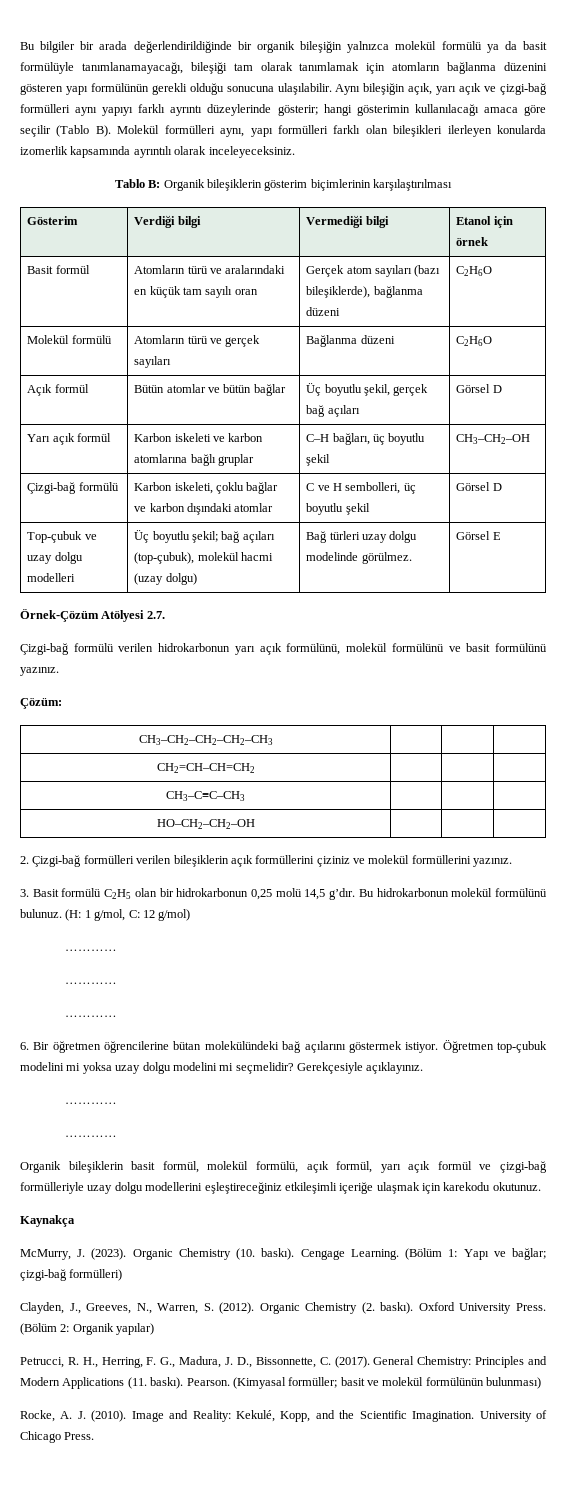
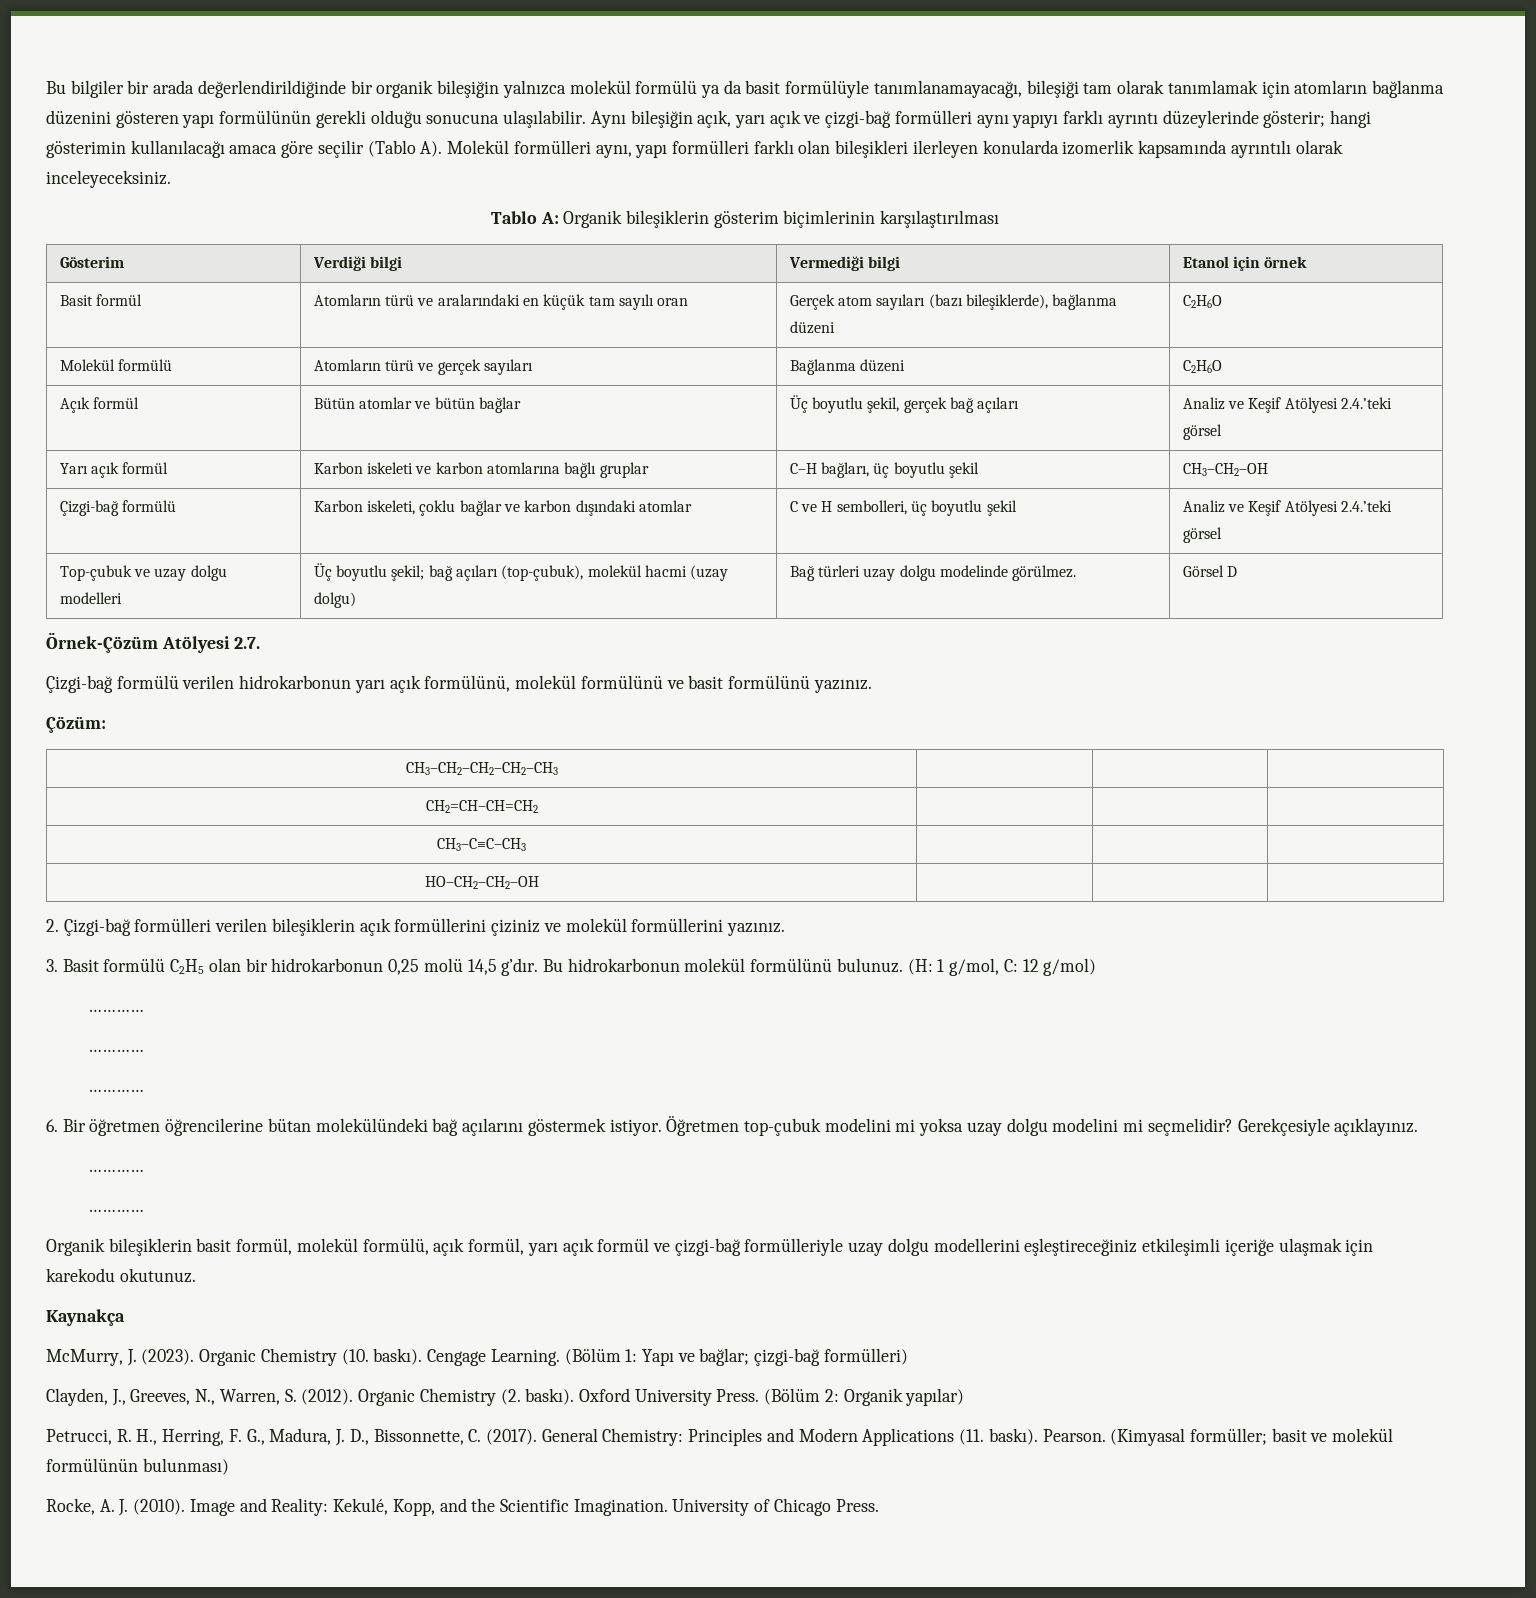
- Aynı bileşiğin açık, yarı açık ve çizgi-bağ formülleri aynı yapıyı farklı ayrıntı düzeylerinde gösterir; hangi gösterimin kullanılacağı amaca göre seçilir (Tablo B). Molekül formülleri aynı, yapı formülleri farklı olan bileşikleri ilerleyen konularda izomerlik kapsamında ayrıntılı olarak inceleyeceksiniz.
+ Aynı bileşiğin açık, yarı açık ve çizgi-bağ formülleri aynı yapıyı farklı ayrıntı düzeylerinde gösterir; hangi gösterimin kullanılacağı amaca göre seçilir (Tablo A). Molekül formülleri aynı, yapı formülleri farklı olan bileşikleri ilerleyen konularda izomerlik kapsamında ayrıntılı olarak inceleyeceksiniz.
- Tablo B: Organik bileşiklerin gösterim biçimlerinin karşılaştırılması
+ Tablo A: Organik bileşiklerin gösterim biçimlerinin karşılaştırılması
- Açık formül | Bütün atomlar ve bütün bağlar | Üç boyutlu şekil, gerçek bağ açıları | Görsel D
+ Açık formül | Bütün atomlar ve bütün bağlar | Üç boyutlu şekil, gerçek bağ açıları | Analiz ve Keşif Atölyesi 2.4.’teki görsel
- Çizgi-bağ formülü | Karbon iskeleti, çoklu bağlar ve karbon dışındaki atomlar | C ve H sembolleri, üç boyutlu şekil | Görsel D
+ Çizgi-bağ formülü | Karbon iskeleti, çoklu bağlar ve karbon dışındaki atomlar | C ve H sembolleri, üç boyutlu şekil | Analiz ve Keşif Atölyesi 2.4.’teki görsel
- Top-çubuk ve uzay dolgu modelleri | Üç boyutlu şekil; bağ açıları (top-çubuk), molekül hacmi (uzay dolgu) | Bağ türleri uzay dolgu modelinde görülmez. | Görsel E
+ Top-çubuk ve uzay dolgu modelleri | Üç boyutlu şekil; bağ açıları (top-çubuk), molekül hacmi (uzay dolgu) | Bağ türleri uzay dolgu modelinde görülmez. | Görsel D

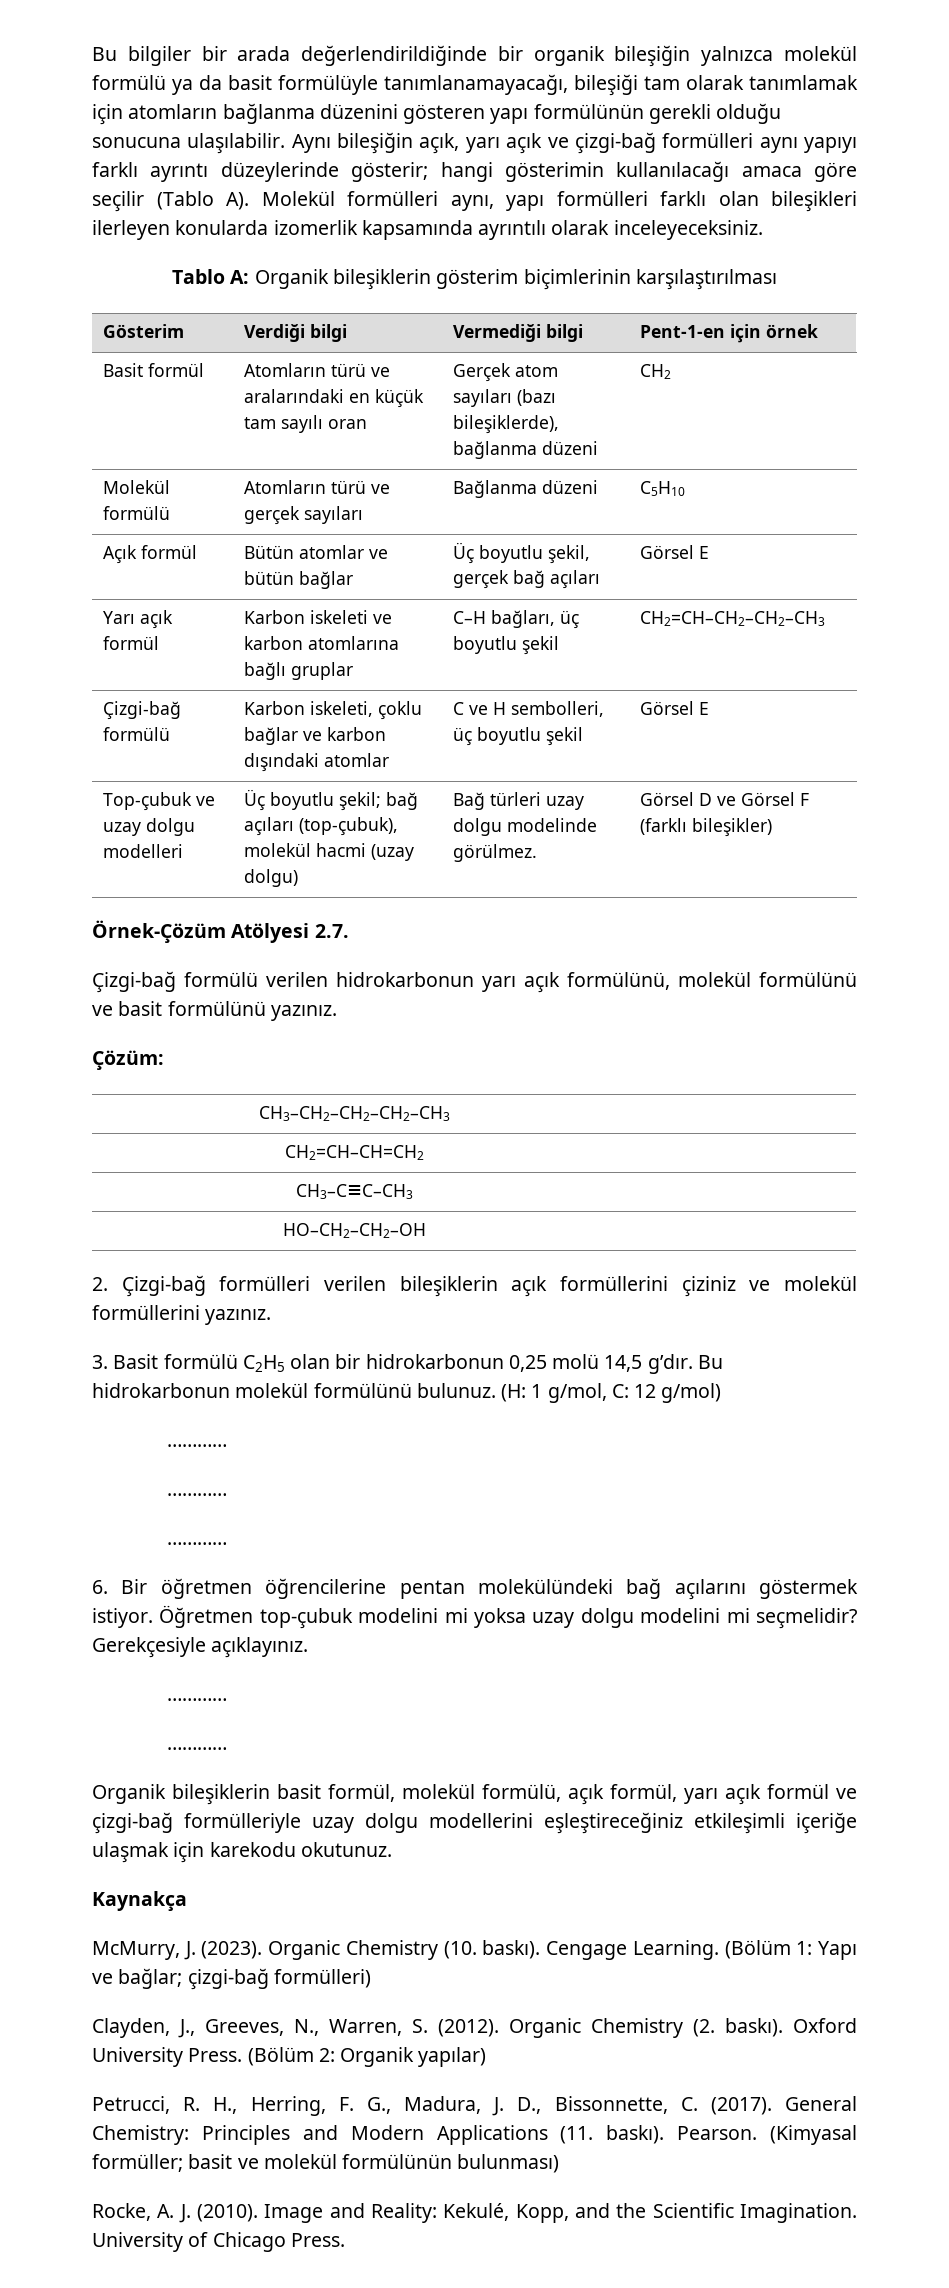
- Gösterim | Verdiği bilgi | Vermediği bilgi | Etanol için örnek
+ Gösterim | Verdiği bilgi | Vermediği bilgi | Pent-1-en için örnek
- Basit formül | Atomların türü ve aralarındaki en küçük tam sayılı oran | Gerçek atom sayıları (bazı bileşiklerde), bağlanma düzeni | C2H6O
+ Basit formül | Atomların türü ve aralarındaki en küçük tam sayılı oran | Gerçek atom sayıları (bazı bileşiklerde), bağlanma düzeni | CH2
- Molekül formülü | Atomların türü ve gerçek sayıları | Bağlanma düzeni | C2H6O
+ Molekül formülü | Atomların türü ve gerçek sayıları | Bağlanma düzeni | C5H10
- Açık formül | Bütün atomlar ve bütün bağlar | Üç boyutlu şekil, gerçek bağ açıları | Analiz ve Keşif Atölyesi 2.4.’teki görsel
+ Açık formül | Bütün atomlar ve bütün bağlar | Üç boyutlu şekil, gerçek bağ açıları | Görsel E
- Yarı açık formül | Karbon iskeleti ve karbon atomlarına bağlı gruplar | C–H bağları, üç boyutlu şekil | CH3–CH2–OH
+ Yarı açık formül | Karbon iskeleti ve karbon atomlarına bağlı gruplar | C–H bağları, üç boyutlu şekil | CH2=CH–CH2–CH2–CH3
- Çizgi-bağ formülü | Karbon iskeleti, çoklu bağlar ve karbon dışındaki atomlar | C ve H sembolleri, üç boyutlu şekil | Analiz ve Keşif Atölyesi 2.4.’teki görsel
+ Çizgi-bağ formülü | Karbon iskeleti, çoklu bağlar ve karbon dışındaki atomlar | C ve H sembolleri, üç boyutlu şekil | Görsel E
- Top-çubuk ve uzay dolgu modelleri | Üç boyutlu şekil; bağ açıları (top-çubuk), molekül hacmi (uzay dolgu) | Bağ türleri uzay dolgu modelinde görülmez. | Görsel D
+ Top-çubuk ve uzay dolgu modelleri | Üç boyutlu şekil; bağ açıları (top-çubuk), molekül hacmi (uzay dolgu) | Bağ türleri uzay dolgu modelinde görülmez. | Görsel D ve Görsel F (farklı bileşikler)
- 6. Bir öğretmen öğrencilerine bütan molekülündeki bağ açılarını göstermek istiyor.
+ 6. Bir öğretmen öğrencilerine pentan molekülündeki bağ açılarını göstermek istiyor.

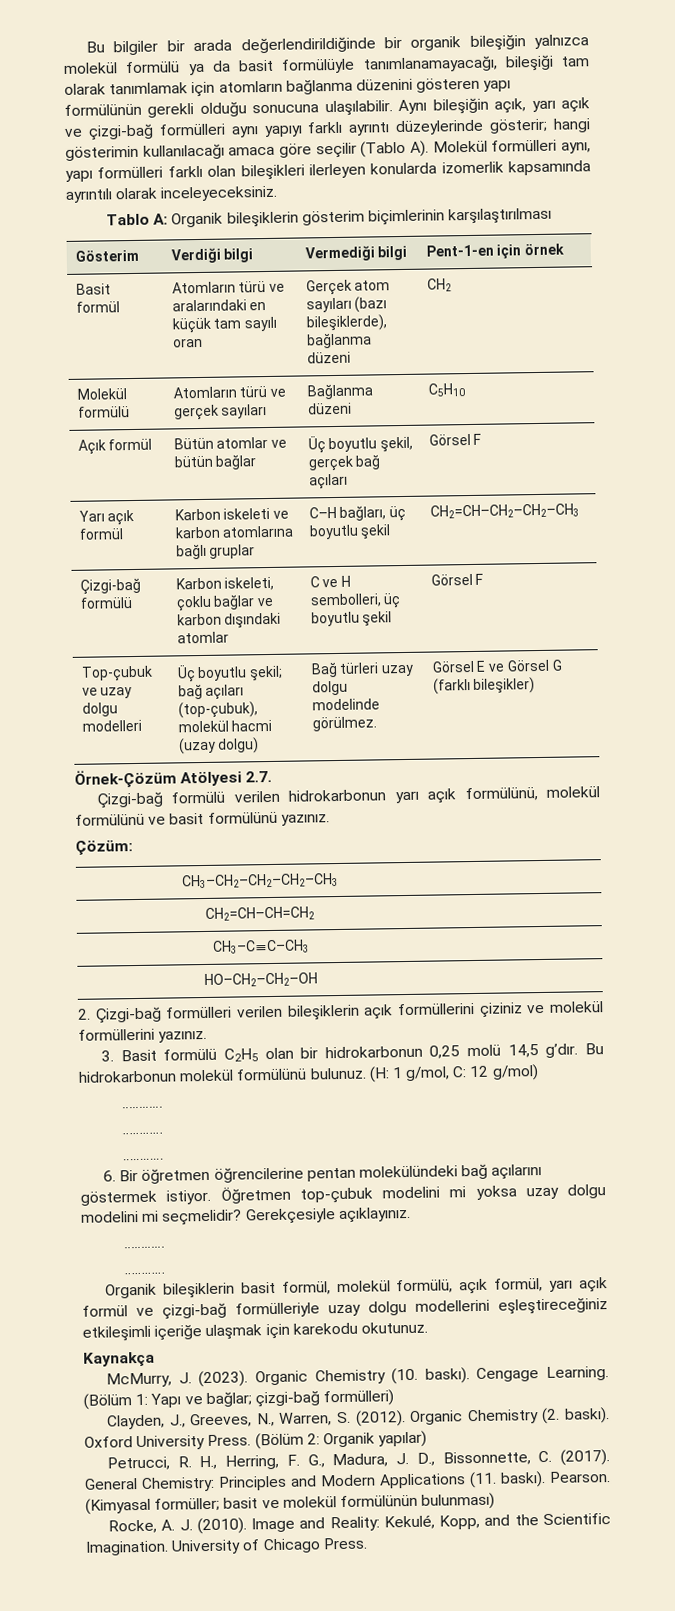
- Açık formül | Bütün atomlar ve bütün bağlar | Üç boyutlu şekil, gerçek bağ açıları | Görsel E
+ Açık formül | Bütün atomlar ve bütün bağlar | Üç boyutlu şekil, gerçek bağ açıları | Görsel F
- Çizgi-bağ formülü | Karbon iskeleti, çoklu bağlar ve karbon dışındaki atomlar | C ve H sembolleri, üç boyutlu şekil | Görsel E
+ Çizgi-bağ formülü | Karbon iskeleti, çoklu bağlar ve karbon dışındaki atomlar | C ve H sembolleri, üç boyutlu şekil | Görsel F
- Top-çubuk ve uzay dolgu modelleri | Üç boyutlu şekil; bağ açıları (top-çubuk), molekül hacmi (uzay dolgu) | Bağ türleri uzay dolgu modelinde görülmez. | Görsel D ve Görsel F (farklı bileşikler)
+ Top-çubuk ve uzay dolgu modelleri | Üç boyutlu şekil; bağ açıları (top-çubuk), molekül hacmi (uzay dolgu) | Bağ türleri uzay dolgu modelinde görülmez. | Görsel E ve Görsel G (farklı bileşikler)

